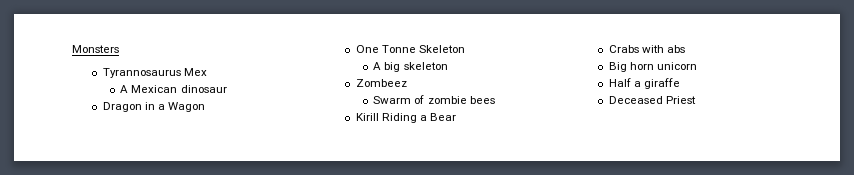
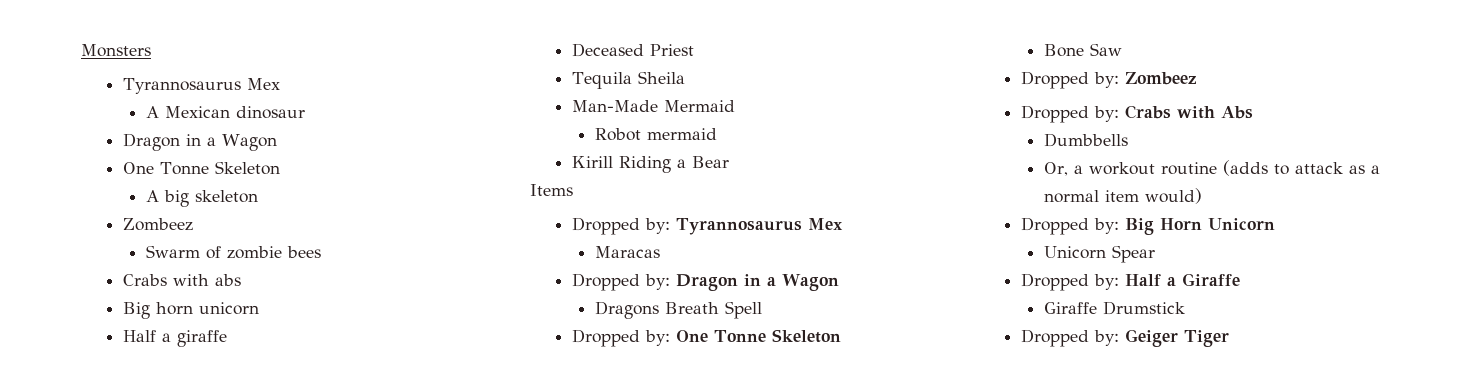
- Kirill Riding a Bear
+ Tequila Sheila
+ Man-Made Mermaid
+ Robot mermaid
+ Kirill Riding a Bear
+ Items
+ Dropped by: Tyrannosaurus Mex
+ Maracas
+ Dropped by: Dragon in a Wagon
+ Dragons Breath Spell
+ Dropped by: One Tonne Skeleton
+ Bone Saw
+ Dropped by: Zombeez
+ Dropped by: Crabs with Abs
+ Dumbbells
+ Or, a workout routine (adds to attack as a normal item would)
+ Dropped by: Big Horn Unicorn
+ Unicorn Spear
+ Dropped by: Half a Giraffe
+ Giraffe Drumstick
+ Dropped by: Geiger Tiger

